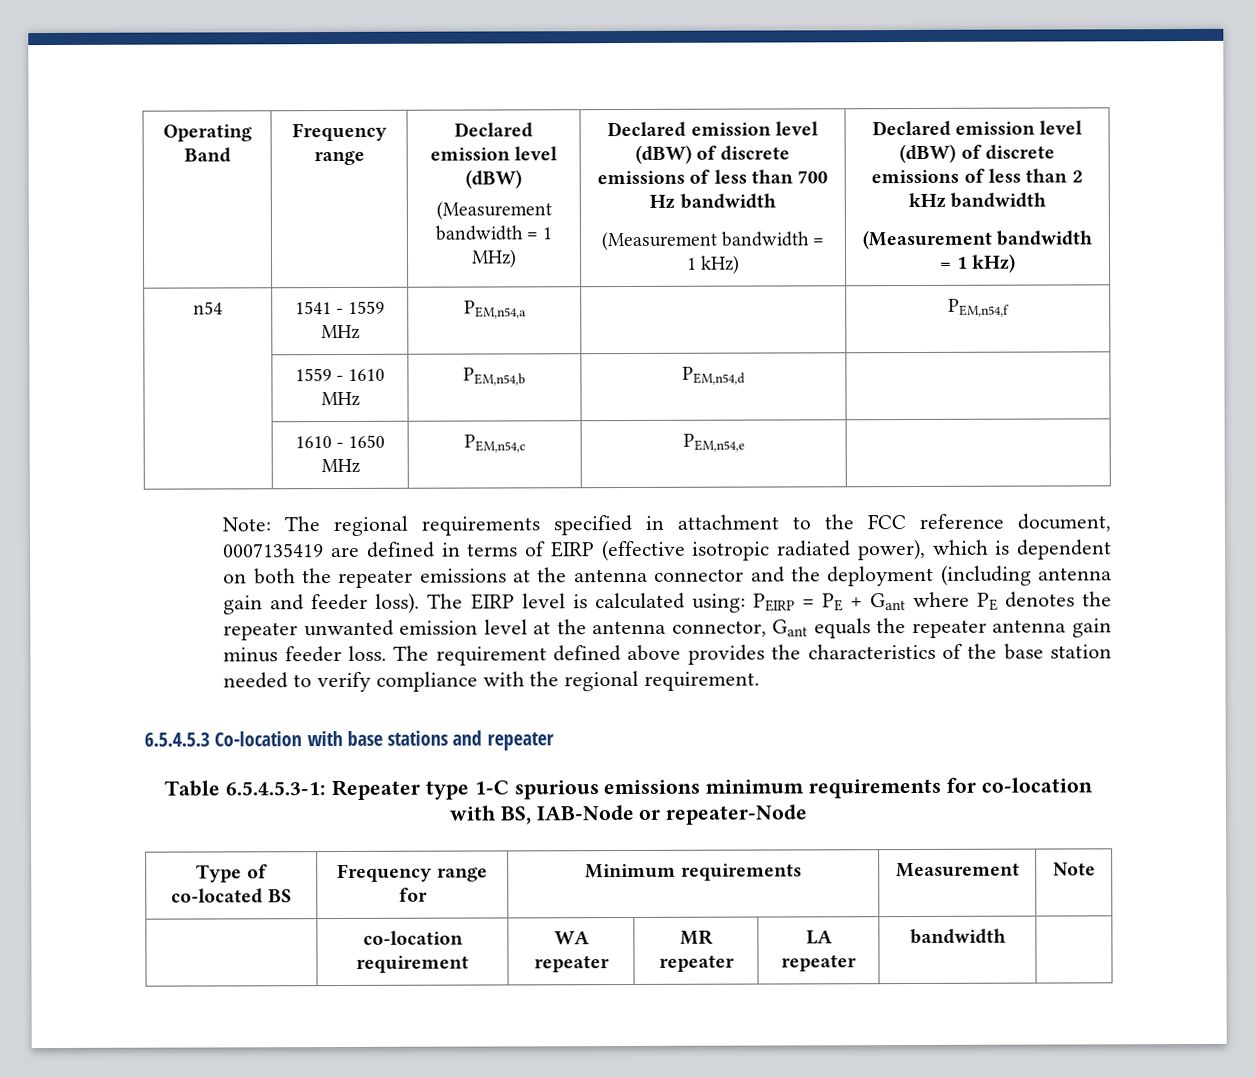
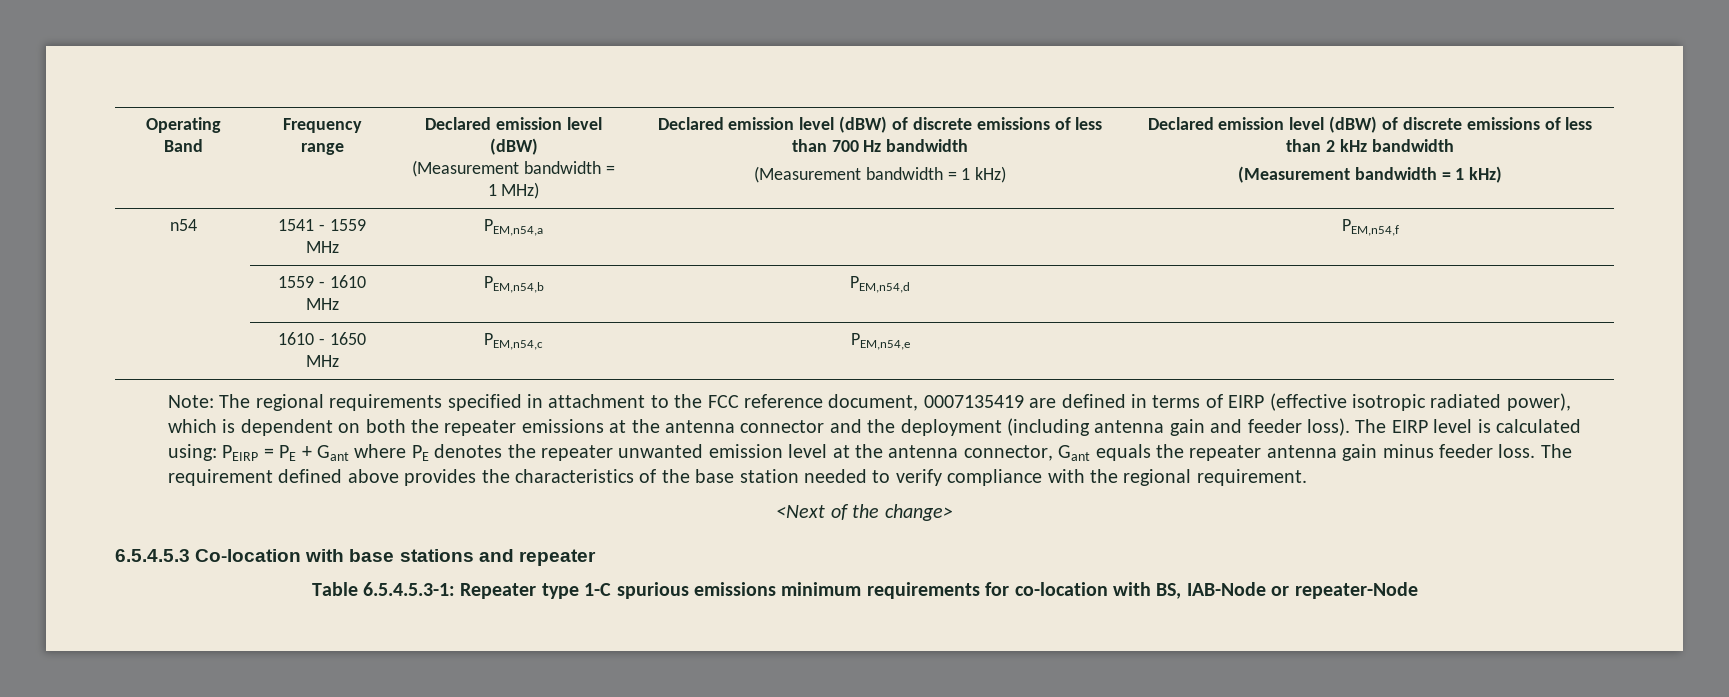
+ <Next of the change>
- Type of co-located BS | Frequency range for | Minimum requirements | Measurement | Note
- | co-location requirement | WA repeater | MR repeater | LA repeater | bandwidth |

